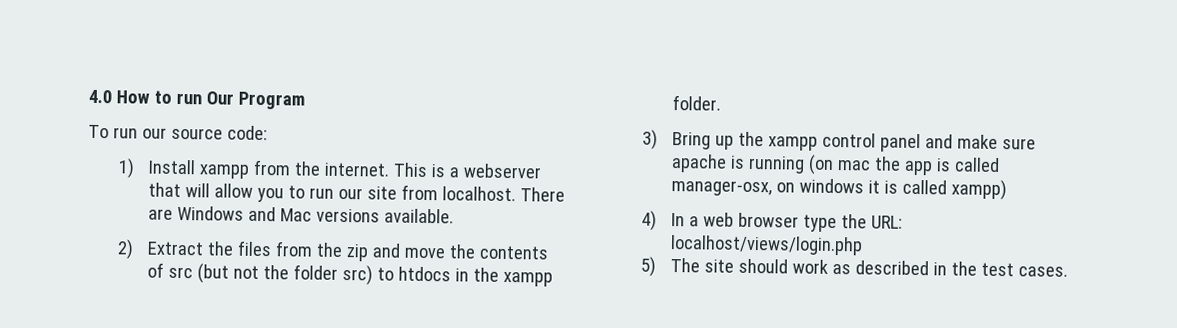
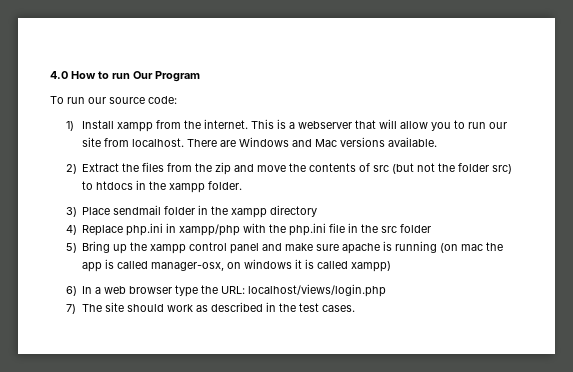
- 3) Bring up the xampp control panel and make sure apache is running (on mac the app is called manager-osx, on windows it is called xampp)
+ 3) Place sendmail folder in the xampp directory
+ 4) Replace php.ini in xampp/php with the php.ini file in the src folder
+ 5) Bring up the xampp control panel and make sure apache is running (on mac the app is called manager-osx, on windows it is called xampp)
- 4) In a web browser type the URL: localhost/views/login.php
+ 6) In a web browser type the URL: localhost/views/login.php
- 5) The site should work as described in the test cases.
+ 7) The site should work as described in the test cases.

